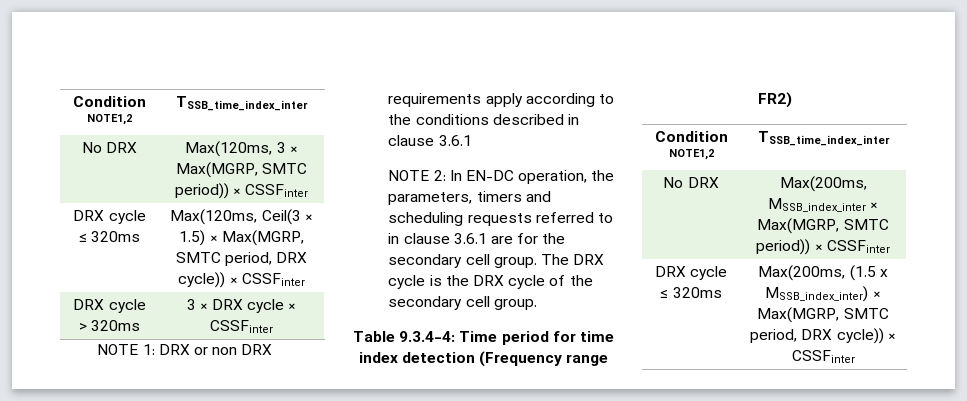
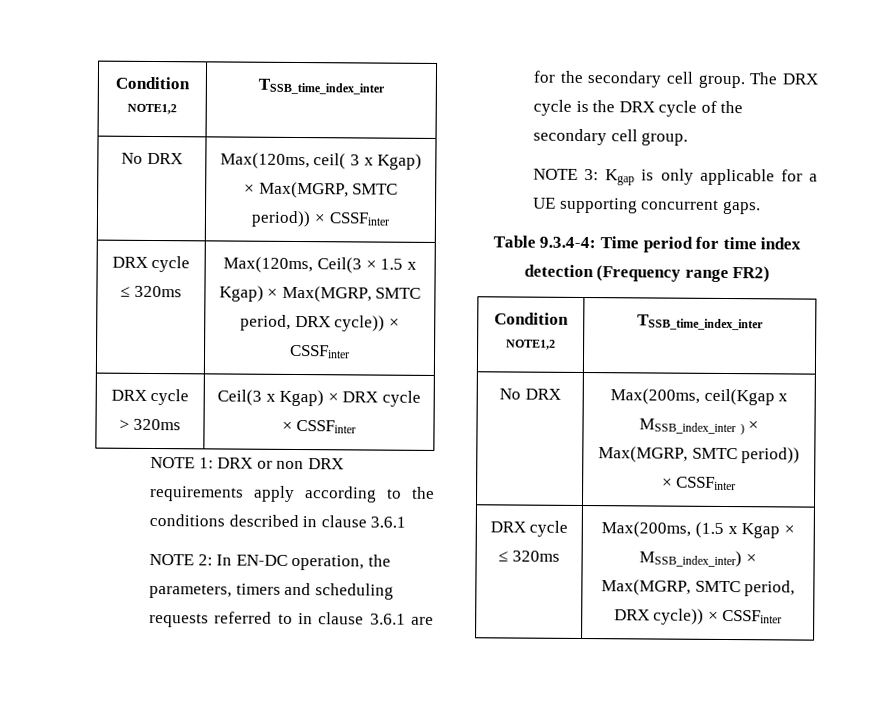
- No DRX | Max(120ms, 3 × Max(MGRP, SMTC period)) × CSSFinter
+ No DRX | Max(120ms, ceil( 3 x Kgap) × Max(MGRP, SMTC period)) × CSSFinter
- DRX cycle ≤ 320ms | Max(120ms, Ceil(3 × 1.5) × Max(MGRP, SMTC period, DRX cycle)) × CSSFinter
+ DRX cycle ≤ 320ms | Max(120ms, Ceil(3 × 1.5 x Kgap) × Max(MGRP, SMTC period, DRX cycle)) × CSSFinter
- DRX cycle > 320ms | 3 × DRX cycle × CSSFinter
+ DRX cycle > 320ms | Ceil(3 x Kgap) × DRX cycle × CSSFinter
+ NOTE 3: Kgap is only applicable for a UE supporting concurrent gaps.
- No DRX | Max(200ms, MSSB_index_inter × Max(MGRP, SMTC period)) × CSSFinter
+ No DRX | Max(200ms, ceil(Kgap x MSSB_index_inter ) × Max(MGRP, SMTC period)) × CSSFinter
- DRX cycle ≤ 320ms | Max(200ms, (1.5 x MSSB_index_inter) × Max(MGRP, SMTC period, DRX cycle)) × CSSFinter
+ DRX cycle ≤ 320ms | Max(200ms, (1.5 x Kgap × MSSB_index_inter) × Max(MGRP, SMTC period, DRX cycle)) × CSSFinter

